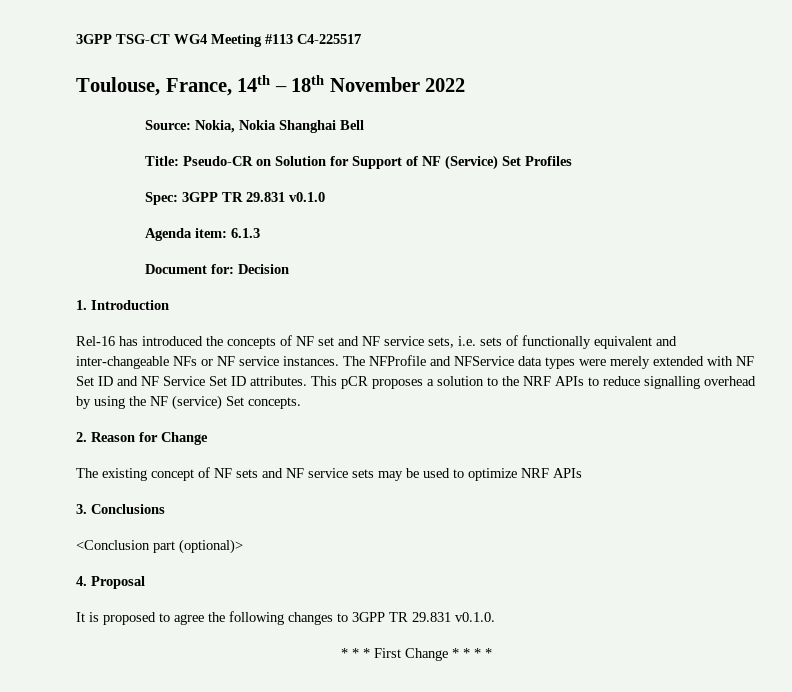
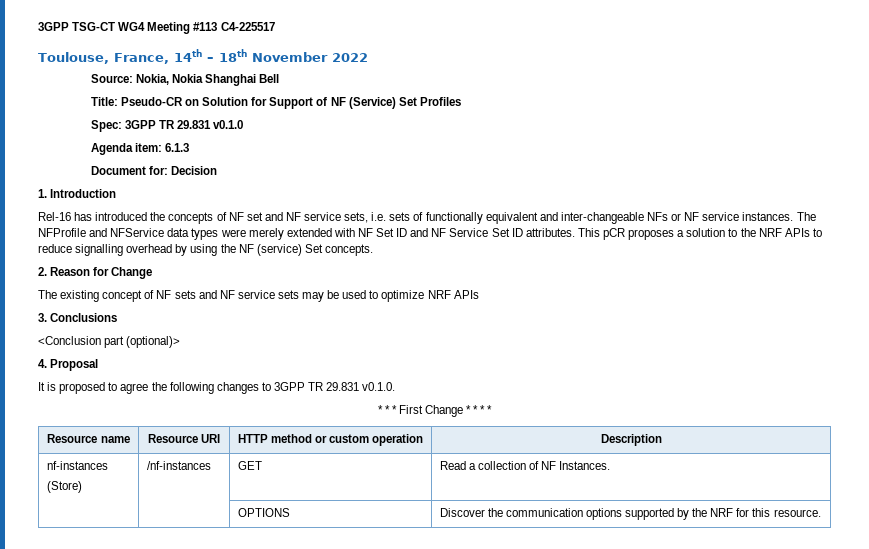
+ Resource name | Resource URI | HTTP method or custom operation | Description
+ nf-instances
+ (Store) | /nf-instances | GET | Read a collection of NF Instances.
+ | | OPTIONS | Discover the communication options supported by the NRF for this resource.

